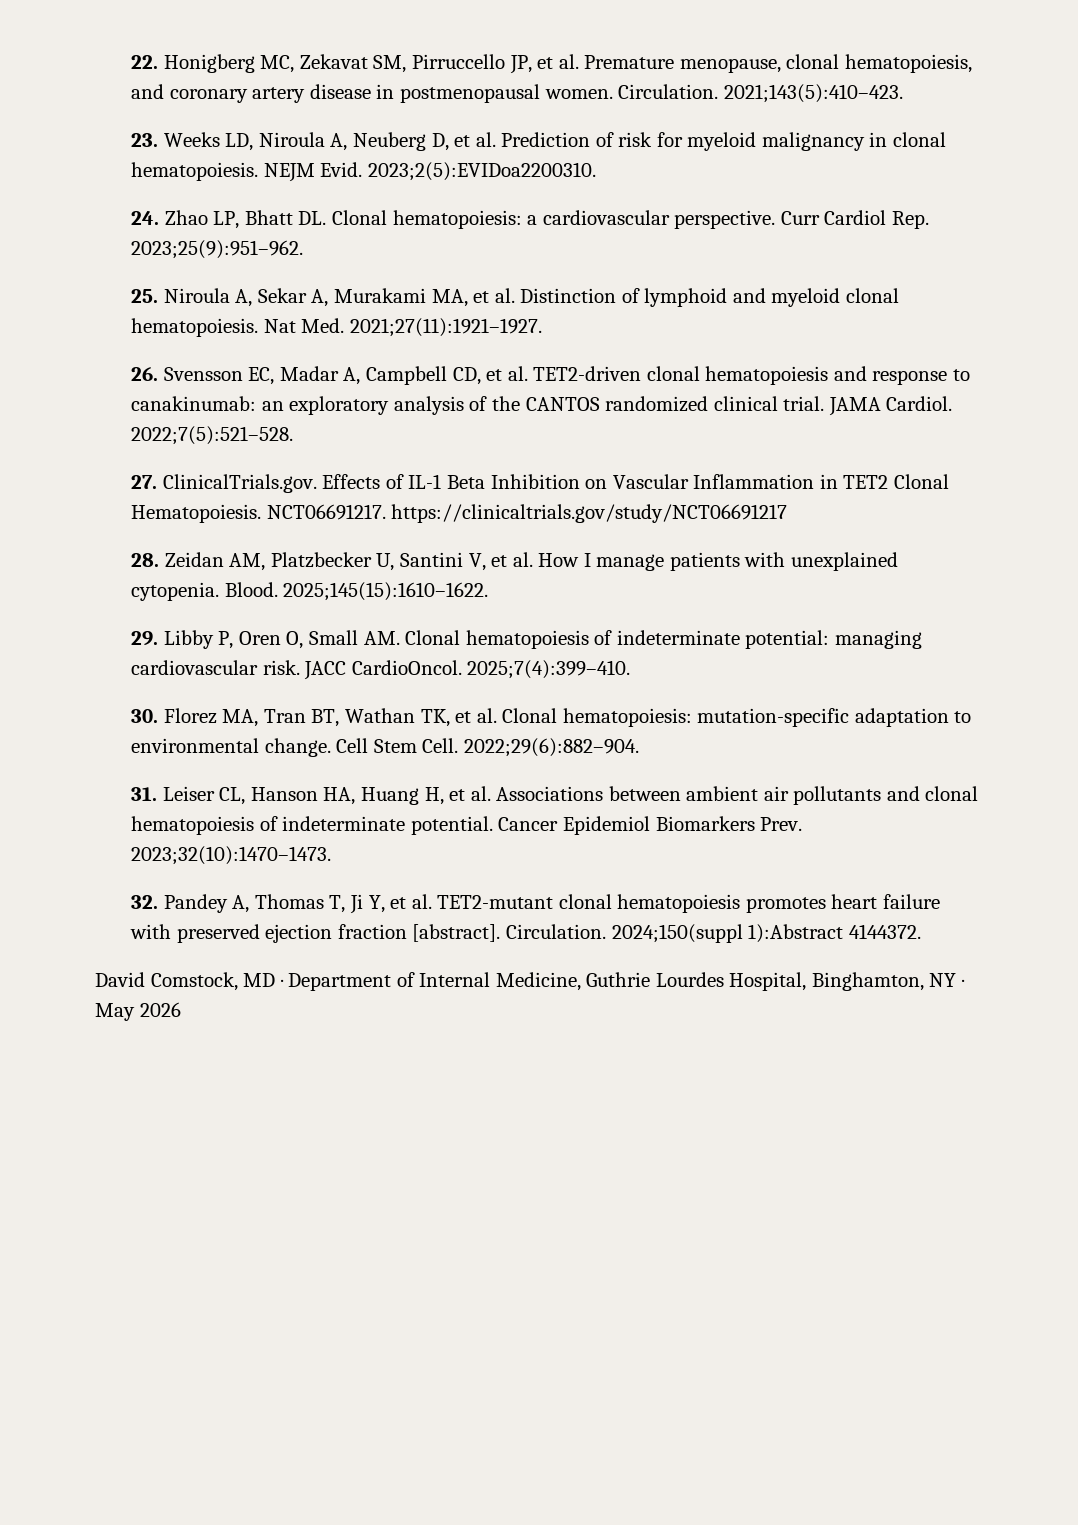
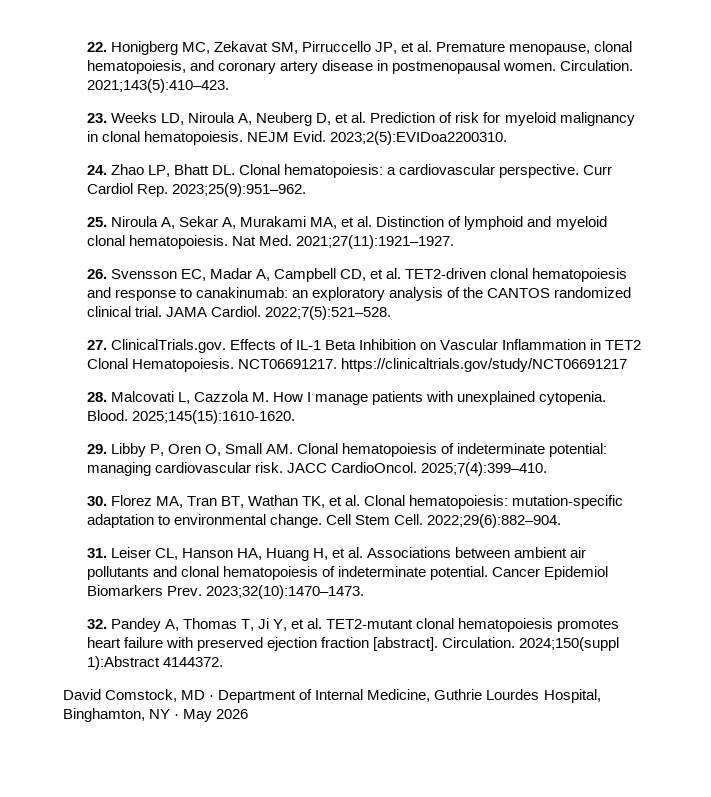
- 28. Zeidan AM, Platzbecker U, Santini V, et al. How I manage patients with unexplained cytopenia.
+ 28. Malcovati L, Cazzola M. How I manage patients with unexplained cytopenia.
- 2025;145(15):1610–1622.
+ 2025;145(15):1610-1620.

